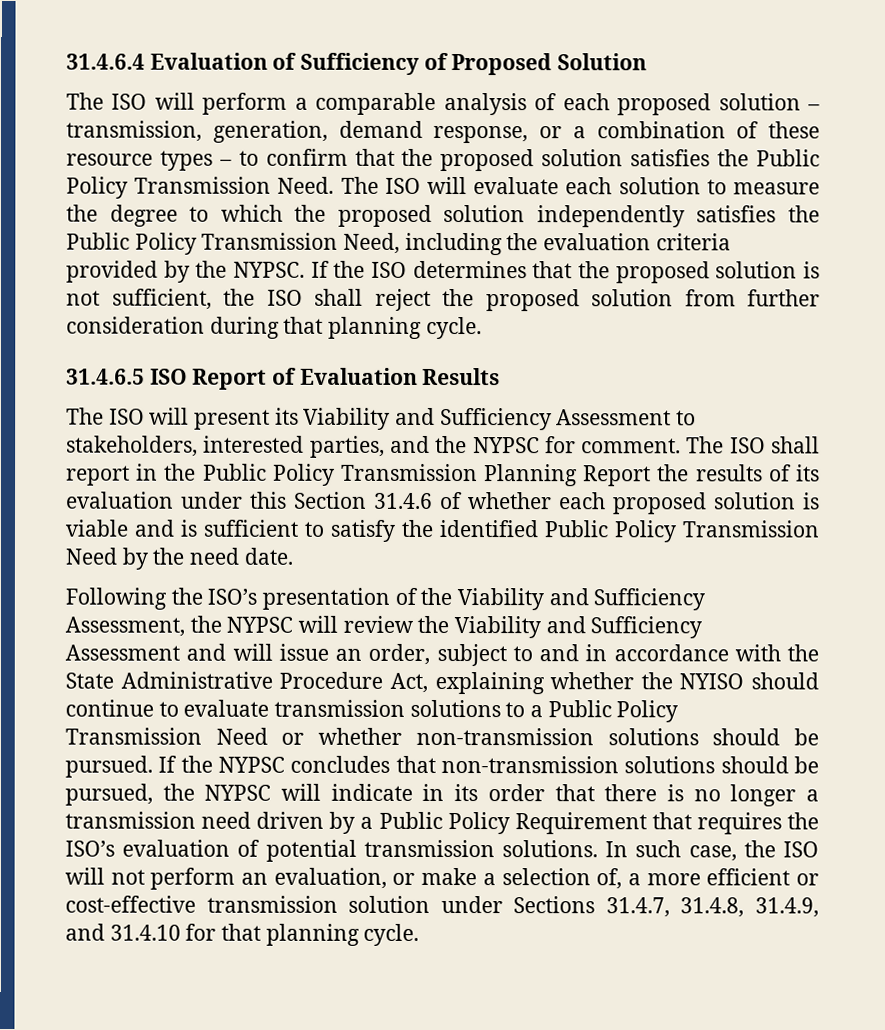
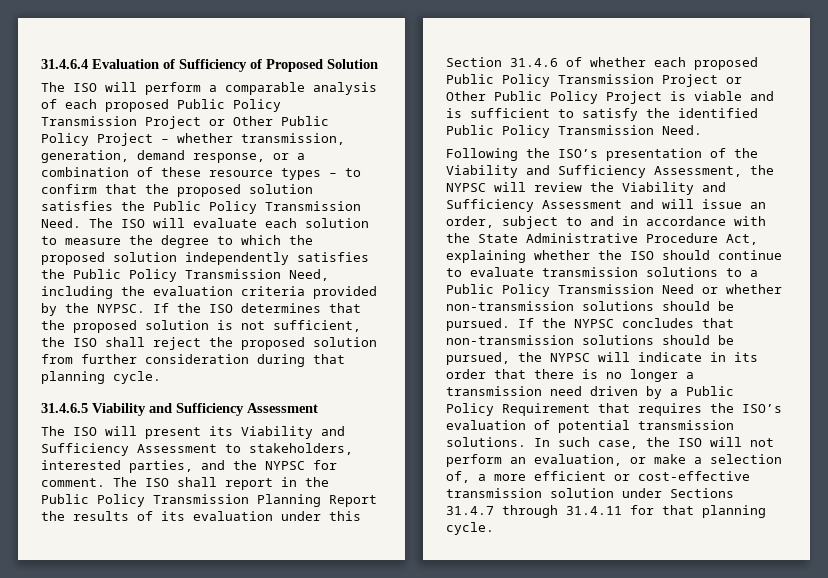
- The ISO will perform a comparable analysis of each proposed solution – transmission, generation, demand response, or a combination of these resource types – to confirm that the proposed solution satisfies the Public Policy Transmission Need.
+ The ISO will perform a comparable analysis of each proposed Public Policy Transmission Project or Other Public Policy Project – whether transmission, generation, demand response, or a combination of these resource types – to confirm that the proposed solution satisfies the Public Policy Transmission Need.
- 31.4.6.5 ISO Report of Evaluation Results
+ 31.4.6.5 Viability and Sufficiency Assessment
- The ISO shall report in the Public Policy Transmission Planning Report the results of its evaluation under this Section 31.4.6 of whether each proposed solution is viable and is sufficient to satisfy the identified Public Policy Transmission Need by the need date.
+ The ISO shall report in the Public Policy Transmission Planning Report the results of its evaluation under this Section 31.4.6 of whether each proposed Public Policy Transmission Project or Other Public Policy Project is viable and is sufficient to satisfy the identified Public Policy Transmission Need.
- Following the ISO’s presentation of the Viability and Sufficiency Assessment, the NYPSC will review the Viability and Sufficiency Assessment and will issue an order, subject to and in accordance with the State Administrative Procedure Act, explaining whether the NYISO should continue to evaluate transmission solutions to a Public Policy Transmission Need or whether non-transmission solutions should be pursued.
+ Following the ISO’s presentation of the Viability and Sufficiency Assessment, the NYPSC will review the Viability and Sufficiency Assessment and will issue an order, subject to and in accordance with the State Administrative Procedure Act, explaining whether the ISO should continue to evaluate transmission solutions to a Public Policy Transmission Need or whether non-transmission solutions should be pursued.
- In such case, the ISO will not perform an evaluation, or make a selection of, a more efficient or cost-effective transmission solution under Sections 31.4.7, 31.4.8, 31.4.9, and 31.4.10 for that planning cycle.
+ In such case, the ISO will not perform an evaluation, or make a selection of, a more efficient or cost-effective transmission solution under Sections 31.4.7 through 31.4.11 for that planning cycle.

